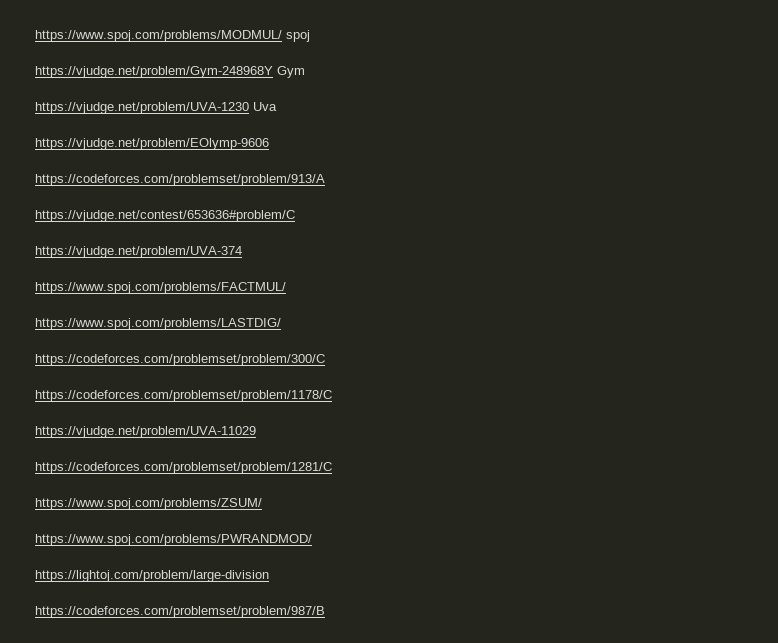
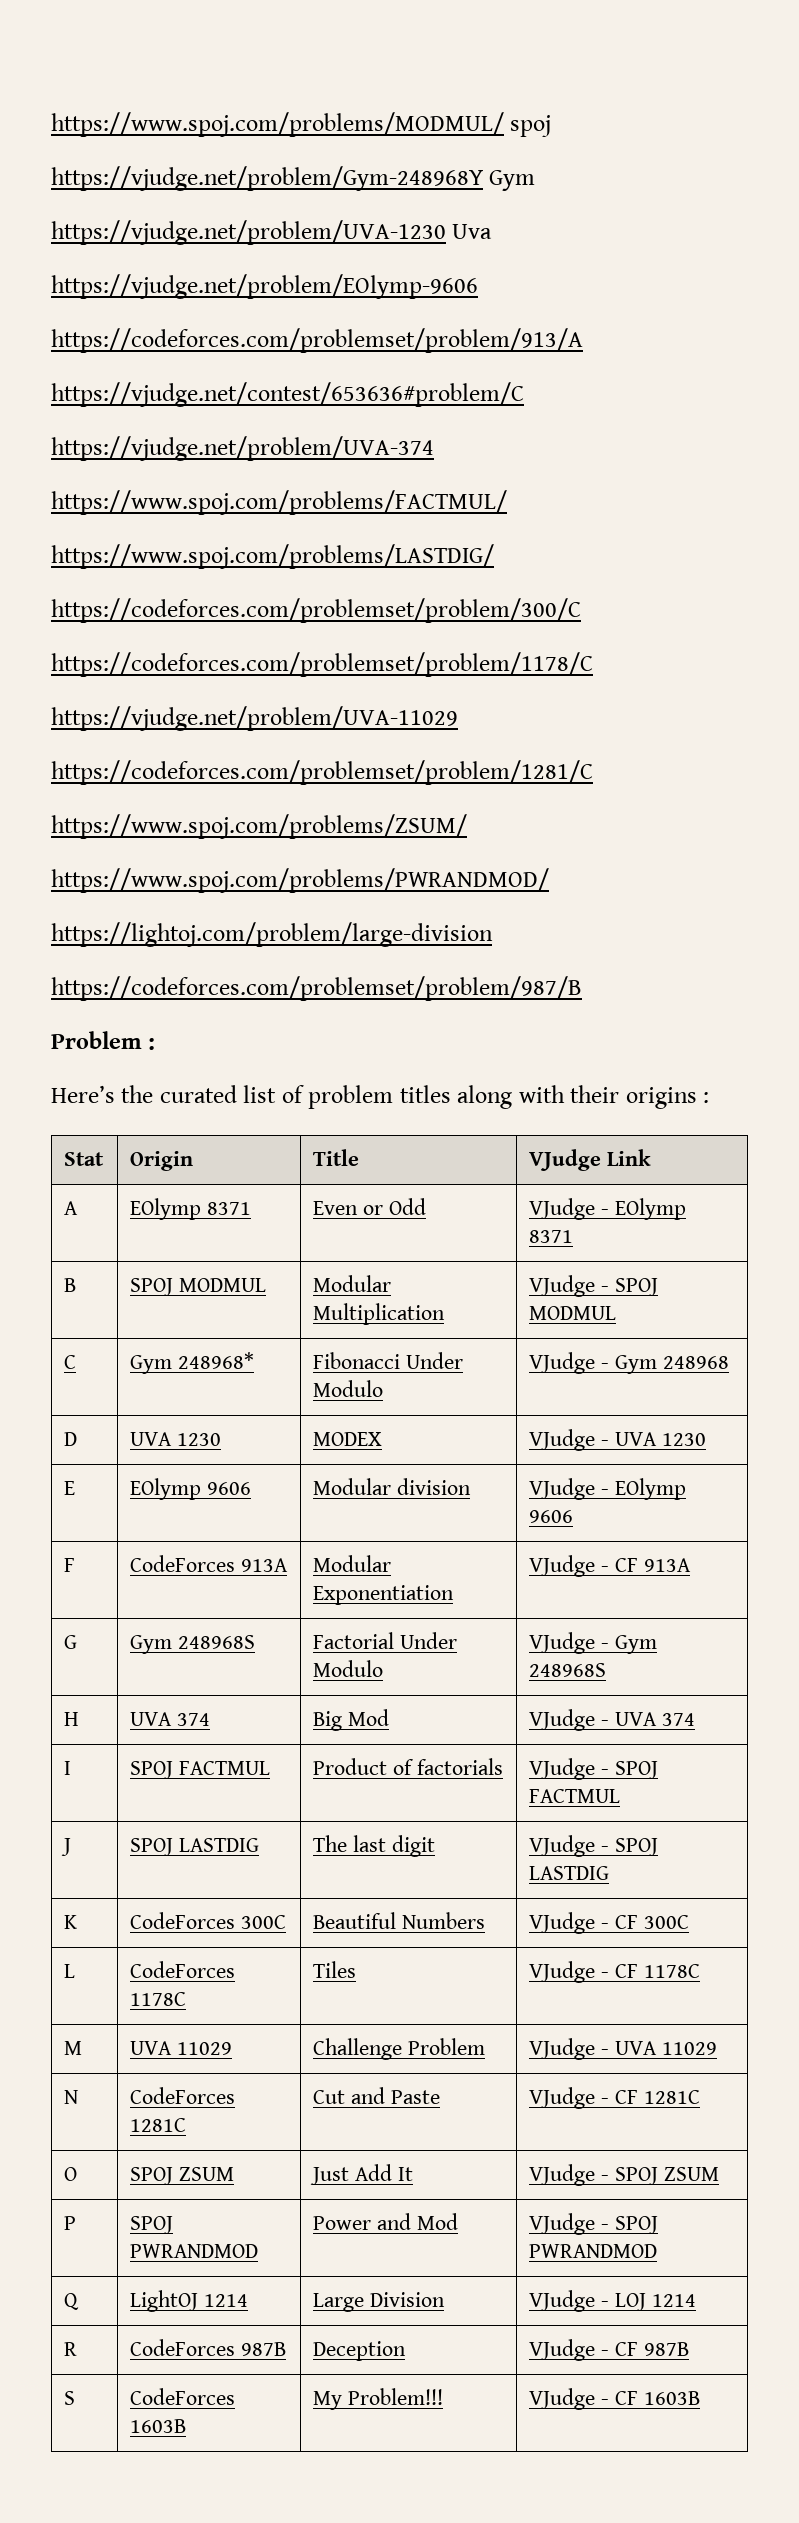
+ Problem :
+ Here’s the curated list of problem titles along with their origins :
+ Stat | Origin | Title | VJudge Link
+ A | EOlymp 8371 | Even or Odd | VJudge - EOlymp 8371
+ B | SPOJ MODMUL | Modular Multiplication | VJudge - SPOJ MODMUL
+ C | Gym 248968* | Fibonacci Under Modulo | VJudge - Gym 248968
+ D | UVA 1230 | MODEX | VJudge - UVA 1230
+ E | EOlymp 9606 | Modular division | VJudge - EOlymp 9606
+ F | CodeForces 913A | Modular Exponentiation | VJudge - CF 913A
+ G | Gym 248968S | Factorial Under Modulo | VJudge - Gym 248968S
+ H | UVA 374 | Big Mod | VJudge - UVA 374
+ I | SPOJ FACTMUL | Product of factorials | VJudge - SPOJ FACTMUL
+ J | SPOJ LASTDIG | The last digit | VJudge - SPOJ LASTDIG
+ K | CodeForces 300C | Beautiful Numbers | VJudge - CF 300C
+ L | CodeForces 1178C | Tiles | VJudge - CF 1178C
+ M | UVA 11029 | Challenge Problem | VJudge - UVA 11029
+ N | CodeForces 1281C | Cut and Paste | VJudge - CF 1281C
+ O | SPOJ ZSUM | Just Add It | VJudge - SPOJ ZSUM
+ P | SPOJ PWRANDMOD | Power and Mod | VJudge - SPOJ PWRANDMOD
+ Q | LightOJ 1214 | Large Division | VJudge - LOJ 1214
+ R | CodeForces 987B | Deception | VJudge - CF 987B
+ S | CodeForces 1603B | My Problem!!! | VJudge - CF 1603B

